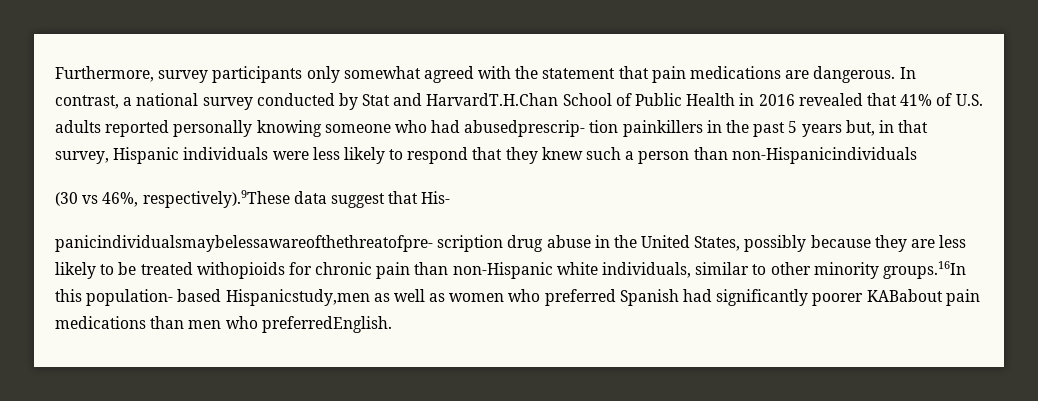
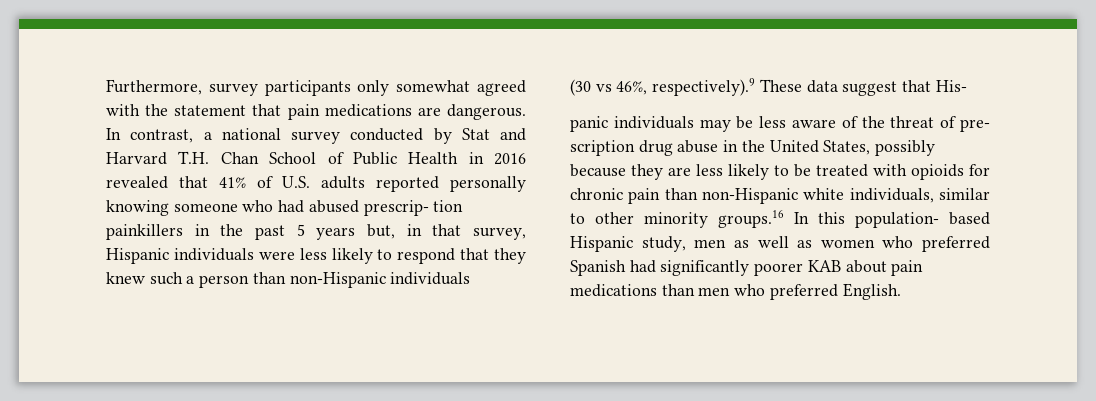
- In contrast, a national survey conducted by Stat and HarvardT.H.Chan School of Public Health in 2016 revealed that 41% of U.S. adults reported personally knowing someone who had abusedprescrip- tion painkillers in the past 5 years but, in that survey, Hispanic individuals were less likely to respond that they knew such a person than non-Hispanicindividuals
+ In contrast, a national survey conducted by Stat and Harvard T.H. Chan School of Public Health in 2016 revealed that 41% of U.S. adults reported personally knowing someone who had abused prescrip- tion painkillers in the past 5 years but, in that survey, Hispanic individuals were less likely to respond that they knew such a person than non-Hispanic individuals
- (30 vs 46%, respectively).9These data suggest that His-
+ (30 vs 46%, respectively).9 These data suggest that His-
- panicindividualsmaybelessawareofthethreatofpre- scription drug abuse in the United States, possibly because they are less likely to be treated withopioids for chronic pain than non-Hispanic white individuals, similar to other minority groups.16In this population- based Hispanicstudy,men as well as women who preferred Spanish had significantly poorer KABabout pain medications than men who preferredEnglish.
+ panic individuals may be less aware of the threat of pre- scription drug abuse in the United States, possibly because they are less likely to be treated with opioids for chronic pain than non-Hispanic white individuals, similar to other minority groups.16 In this population- based Hispanic study, men as well as women who preferred Spanish had significantly poorer KAB about pain medications than men who preferred English.

